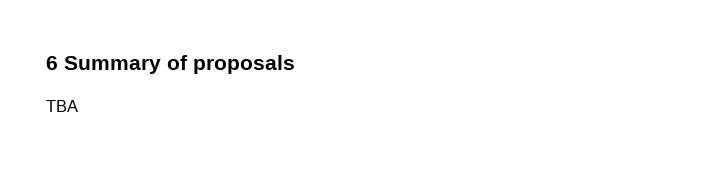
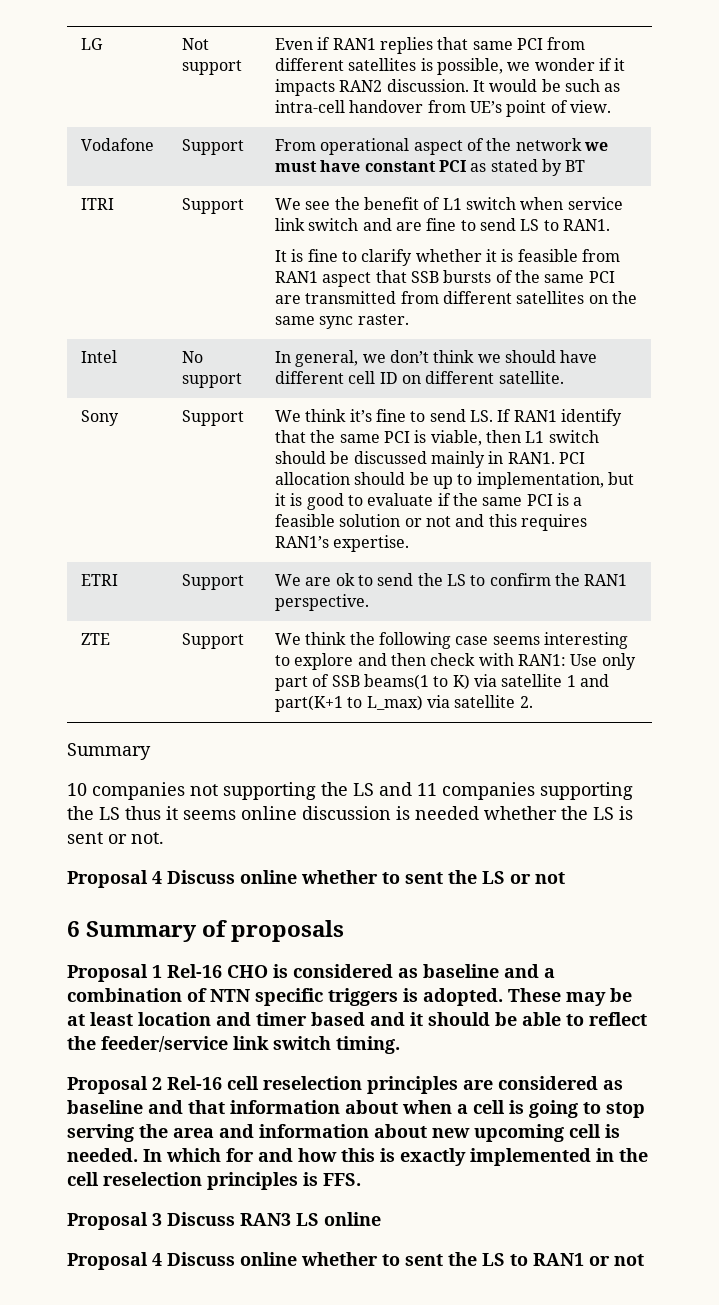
+ LG | Not support | Even if RAN1 replies that same PCI from different satellites is possible, we wonder if it impacts RAN2 discussion. It would be such as intra-cell handover from UE’s point of view.
+ Vodafone | Support | From operational aspect of the network we must have constant PCI as stated by BT
+ ITRI | Support | We see the benefit of L1 switch when service link switch and are fine to send LS to RAN1.
+ It is fine to clarify whether it is feasible from RAN1 aspect that SSB bursts of the same PCI are transmitted from different satellites on the same sync raster.
+ Intel | No support | In general, we don’t think we should have different cell ID on different satellite.
+ Sony | Support | We think it’s fine to send LS. If RAN1 identify that the same PCI is viable, then L1 switch should be discussed mainly in RAN1. PCI allocation should be up to implementation, but it is good to evaluate if the same PCI is a feasible solution or not and this requires RAN1’s expertise.
+ ETRI | Support | We are ok to send the LS to confirm the RAN1 perspective.
+ ZTE | Support | We think the following case seems interesting to explore and then check with RAN1: Use only part of SSB beams(1 to K) via satellite 1 and part(K+1 to L_max) via satellite 2.
+ Summary
+ 10 companies not supporting the LS and 11 companies supporting the LS thus it seems online discussion is needed whether the LS is sent or not.
+ Proposal 4 Discuss online whether to sent the LS or not
  6 Summary of proposals
- TBA
+ Proposal 1 Rel-16 CHO is considered as baseline and a combination of NTN specific triggers is adopted. These may be at least location and timer based and it should be able to reflect the feeder/service link switch timing.
+ Proposal 2 Rel-16 cell reselection principles are considered as baseline and that information about when a cell is going to stop serving the area and information about new upcoming cell is needed. In which for and how this is exactly implemented in the cell reselection principles is FFS.
+ Proposal 3 Discuss RAN3 LS online
+ Proposal 4 Discuss online whether to sent the LS to RAN1 or not

